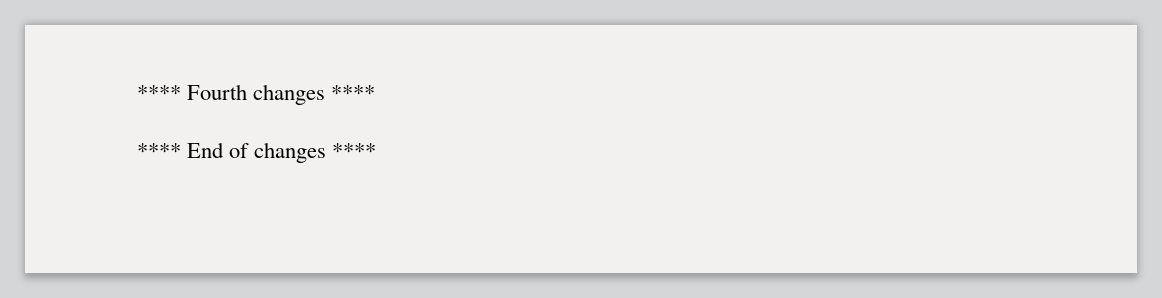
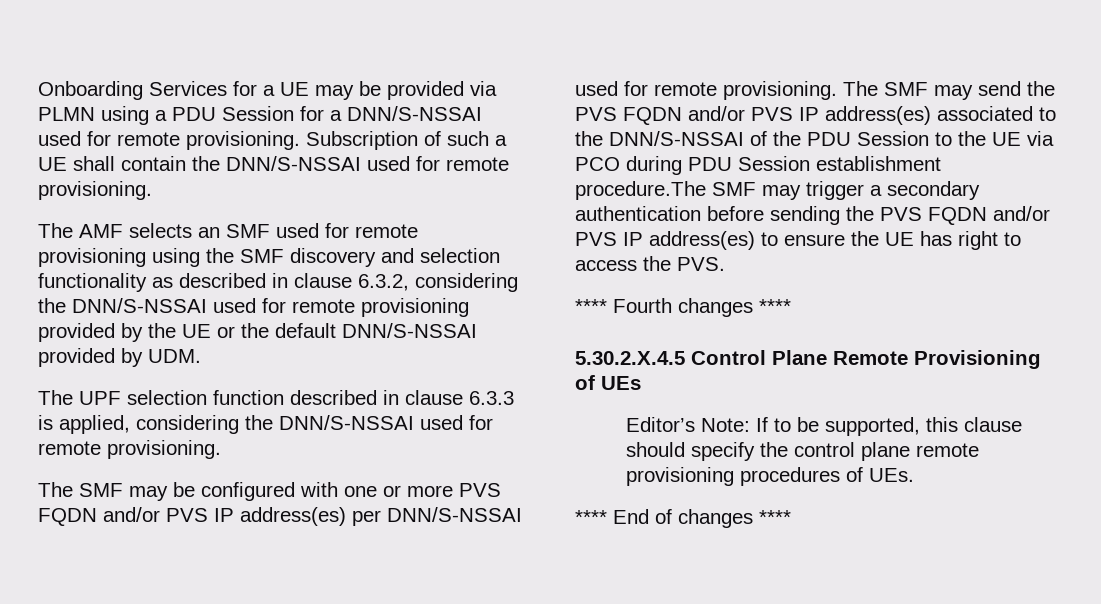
+ Onboarding Services for a UE may be provided via PLMN using a PDU Session for a DNN/S-NSSAI used for remote provisioning. Subscription of such a UE shall contain the DNN/S-NSSAI used for remote provisioning.
+ The AMF selects an SMF used for remote provisioning using the SMF discovery and selection functionality as described in clause 6.3.2, considering the DNN/S-NSSAI used for remote provisioning provided by the UE or the default DNN/S-NSSAI provided by UDM.
+ The UPF selection function described in clause 6.3.3 is applied, considering the DNN/S-NSSAI used for remote provisioning.
+ The SMF may be configured with one or more PVS FQDN and/or PVS IP address(es) per DNN/S-NSSAI used for remote provisioning. The SMF may send the PVS FQDN and/or PVS IP address(es) associated to the DNN/S-NSSAI of the PDU Session to the UE via PCO during PDU Session establishment procedure.The SMF may trigger a secondary authentication before sending the PVS FQDN and/or PVS IP address(es) to ensure the UE has right to access the PVS.
  **** Fourth changes ****
+ 5.30.2.X.4.5 Control Plane Remote Provisioning of UEs
+ Editor’s Note: If to be supported, this clause should specify the control plane remote provisioning procedures of UEs.

